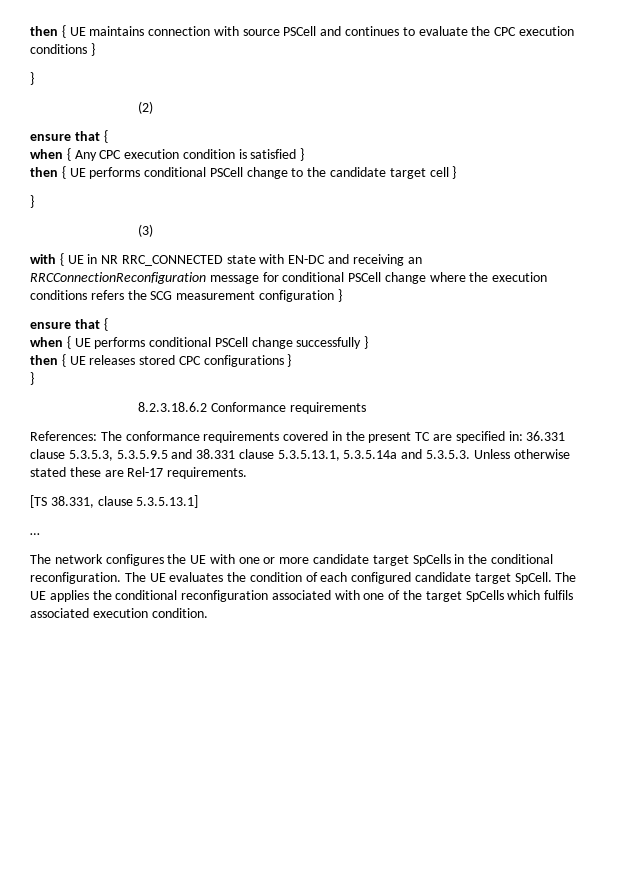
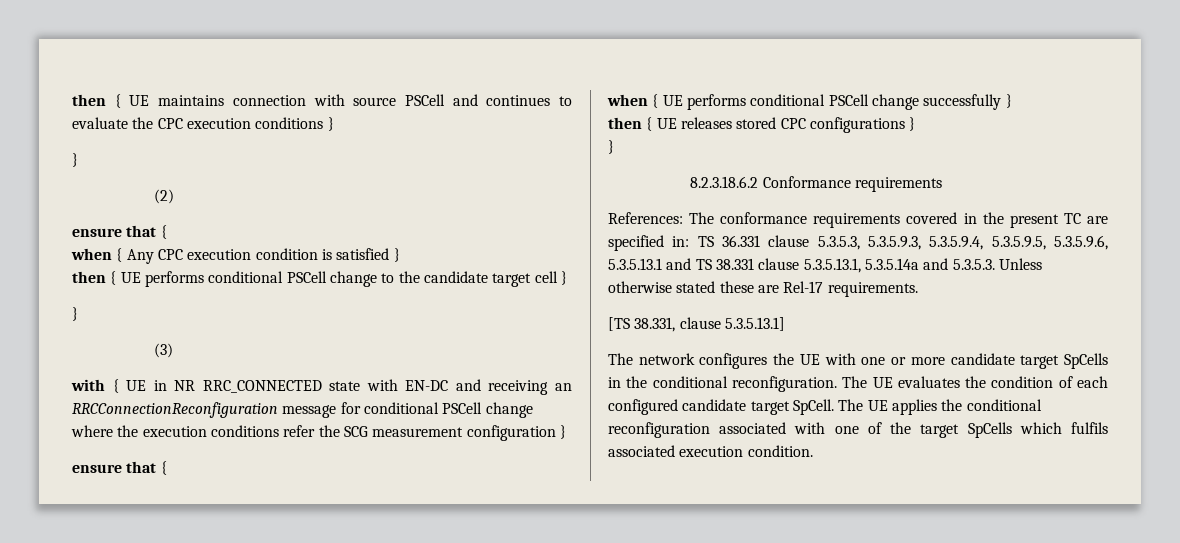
- with { UE in NR RRC_CONNECTED state with EN-DC and receiving an RRCConnectionReconfiguration message for conditional PSCell change where the execution conditions refers the SCG measurement configuration }
+ with { UE in NR RRC_CONNECTED state with EN-DC and receiving an RRCConnectionReconfiguration message for conditional PSCell change where the execution conditions refer the SCG measurement configuration }
- References: The conformance requirements covered in the present TC are specified in: 36.331 clause 5.3.5.3, 5.3.5.9.5 and 38.331 clause 5.3.5.13.1, 5.3.5.14a and 5.3.5.3. Unless otherwise stated these are Rel-17 requirements.
+ References: The conformance requirements covered in the present TC are specified in: TS 36.331 clause 5.3.5.3, 5.3.5.9.3, 5.3.5.9.4, 5.3.5.9.5, 5.3.5.9.6, 5.3.5.13.1 and TS 38.331 clause 5.3.5.13.1, 5.3.5.14a and 5.3.5.3. Unless otherwise stated these are Rel-17 requirements.
- …

